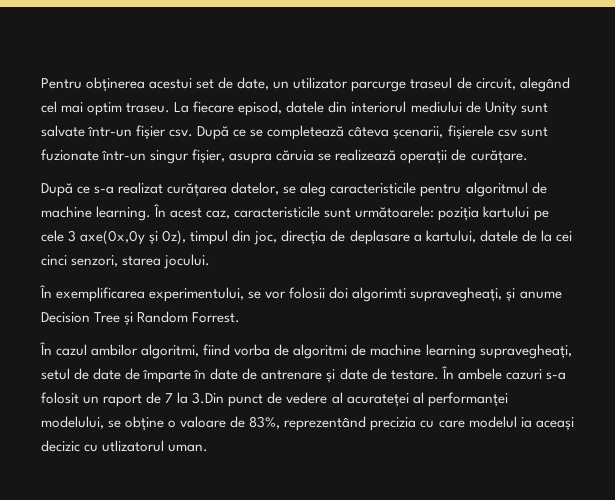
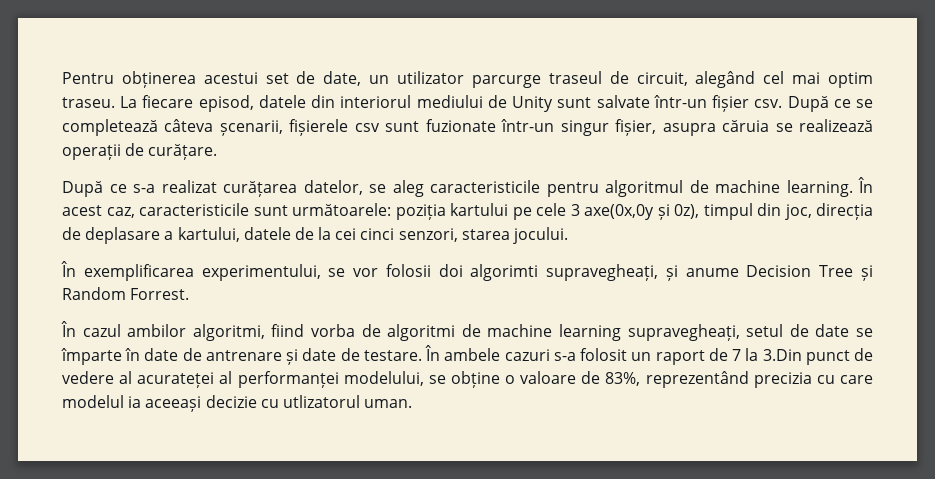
- În cazul ambilor algoritmi, fiind vorba de algoritmi de machine learning supravegheați, setul de date de împarte în date de antrenare și date de testare.
+ În cazul ambilor algoritmi, fiind vorba de algoritmi de machine learning supravegheați, setul de date se împarte în date de antrenare și date de testare.
- În ambele cazuri s-a folosit un raport de 7 la 3.Din punct de vedere al acurateței al performanței modelului, se obține o valoare de 83%, reprezentând precizia cu care modelul ia aceași decizic cu utlizatorul uman.
+ În ambele cazuri s-a folosit un raport de 7 la 3.Din punct de vedere al acurateței al performanței modelului, se obține o valoare de 83%, reprezentând precizia cu care modelul ia aceeași decizie cu utlizatorul uman.

